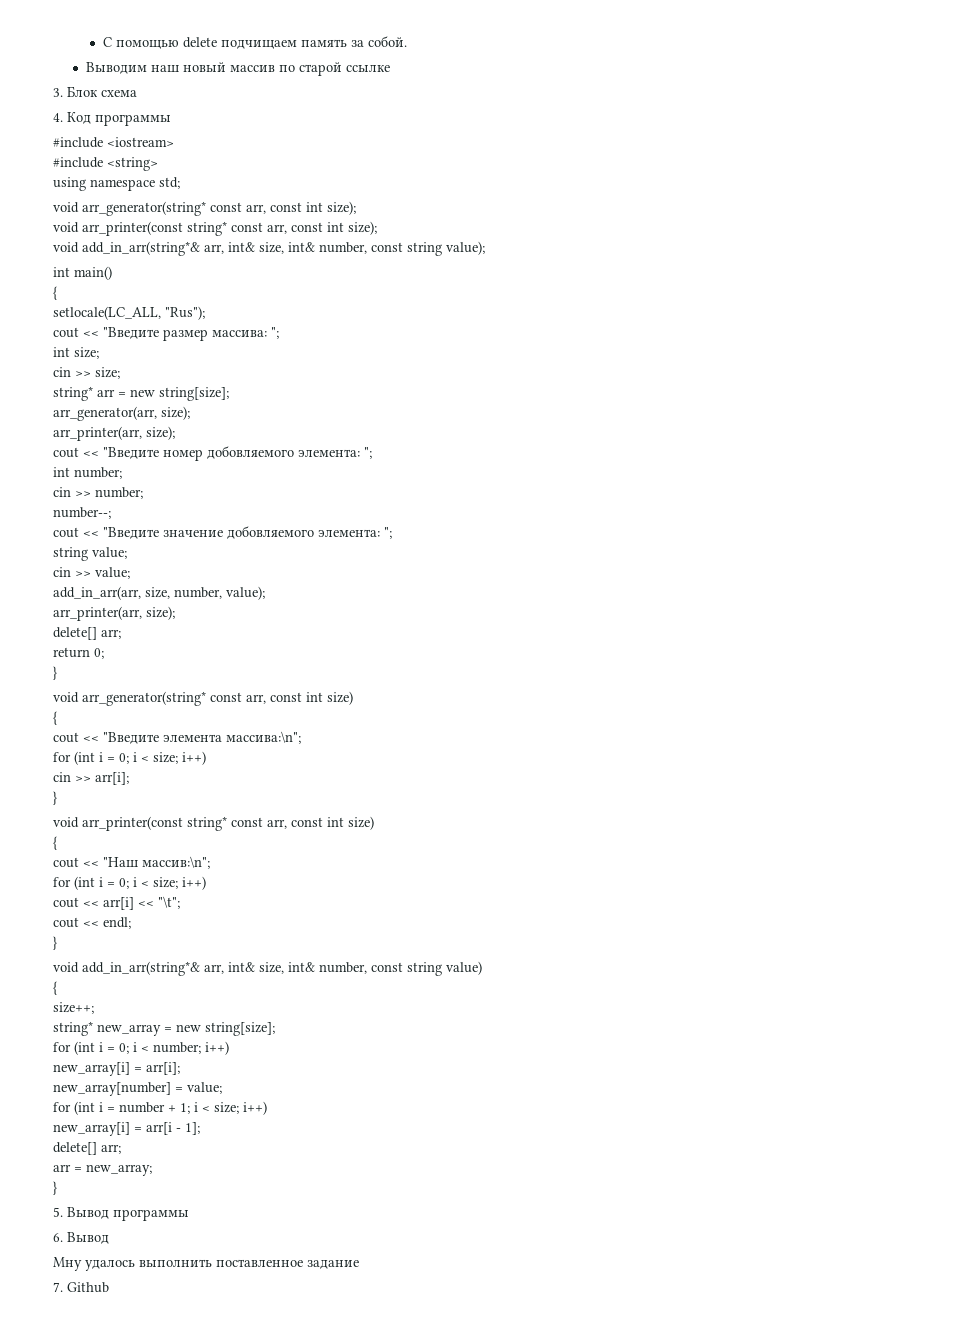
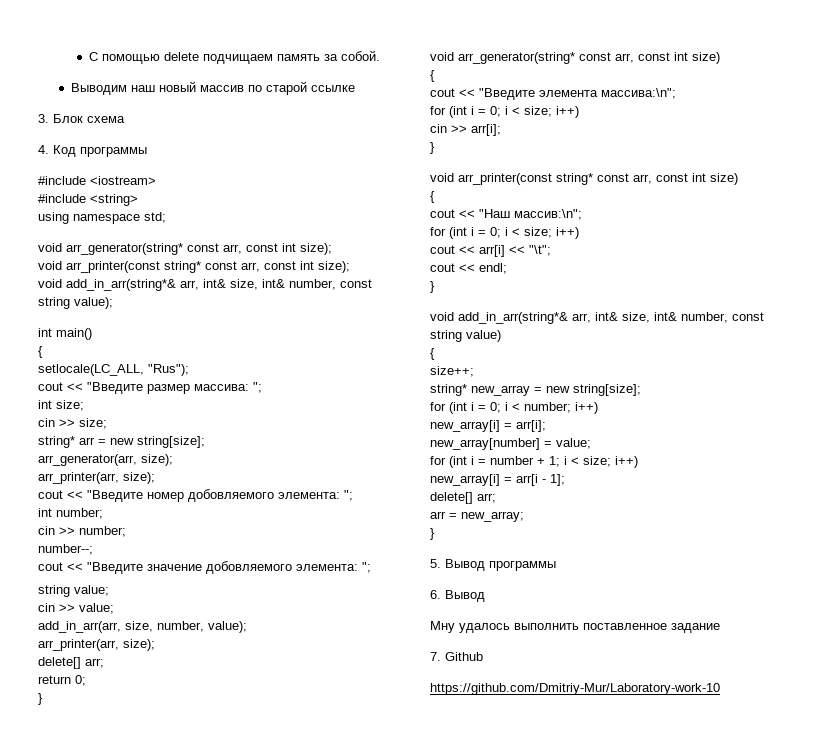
+ https://github.com/Dmitriy-Mur/Laboratory-work-10

